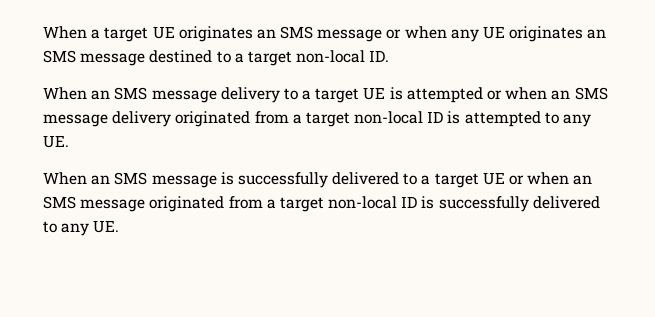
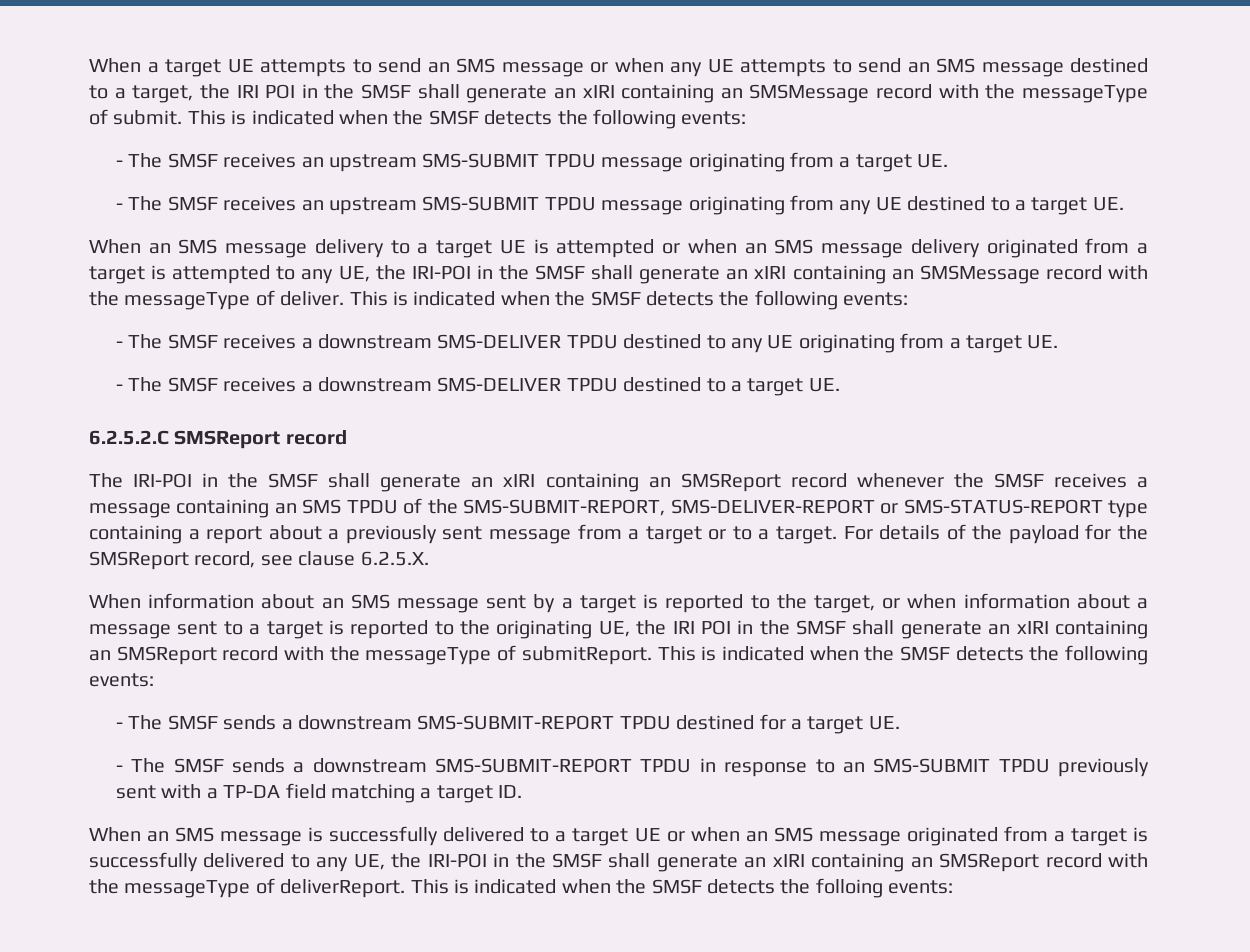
- When a target UE originates an SMS message or when any UE originates an SMS message destined to a target non-local ID.
+ When a target UE attempts to send an SMS message or when any UE attempts to send an SMS message destined to a target, the IRI POI in the SMSF shall generate an xIRI containing an SMSMessage record with the messageType of submit. This is indicated when the SMSF detects the following events:
+ - The SMSF receives an upstream SMS-SUBMIT TPDU message originating from a target UE.
+ - The SMSF receives an upstream SMS-SUBMIT TPDU message originating from any UE destined to a target UE.
- When an SMS message delivery to a target UE is attempted or when an SMS message delivery originated from a target non-local ID is attempted to any UE.
+ When an SMS message delivery to a target UE is attempted or when an SMS message delivery originated from a target is attempted to any UE, the IRI-POI in the SMSF shall generate an xIRI containing an SMSMessage record with the messageType of deliver. This is indicated when the SMSF detects the following events:
+ - The SMSF receives a downstream SMS-DELIVER TPDU destined to any UE originating from a target UE.
+ - The SMSF receives a downstream SMS-DELIVER TPDU destined to a target UE.
+ 6.2.5.2.C SMSReport record
+ The IRI-POI in the SMSF shall generate an xIRI containing an SMSReport record whenever the SMSF receives a message containing an SMS TPDU of the SMS-SUBMIT-REPORT, SMS-DELIVER-REPORT or SMS-STATUS-REPORT type containing a report about a previously sent message from a target or to a target. For details of the payload for the SMSReport record, see clause 6.2.5.X.
+ When information about an SMS message sent by a target is reported to the target, or when information about a message sent to a target is reported to the originating UE, the IRI POI in the SMSF shall generate an xIRI containing an SMSReport record with the messageType of submitReport. This is indicated when the SMSF detects the following events:
+ - The SMSF sends a downstream SMS-SUBMIT-REPORT TPDU destined for a target UE.
+ - The SMSF sends a downstream SMS-SUBMIT-REPORT TPDU in response to an SMS-SUBMIT TPDU previously sent with a TP-DA field matching a target ID.
- When an SMS message is successfully delivered to a target UE or when an SMS message originated from a target non-local ID is successfully delivered to any UE.
+ When an SMS message is successfully delivered to a target UE or when an SMS message originated from a target is successfully delivered to any UE, the IRI-POI in the SMSF shall generate an xIRI containing an SMSReport record with the messageType of deliverReport. This is indicated when the SMSF detects the folloing events:

